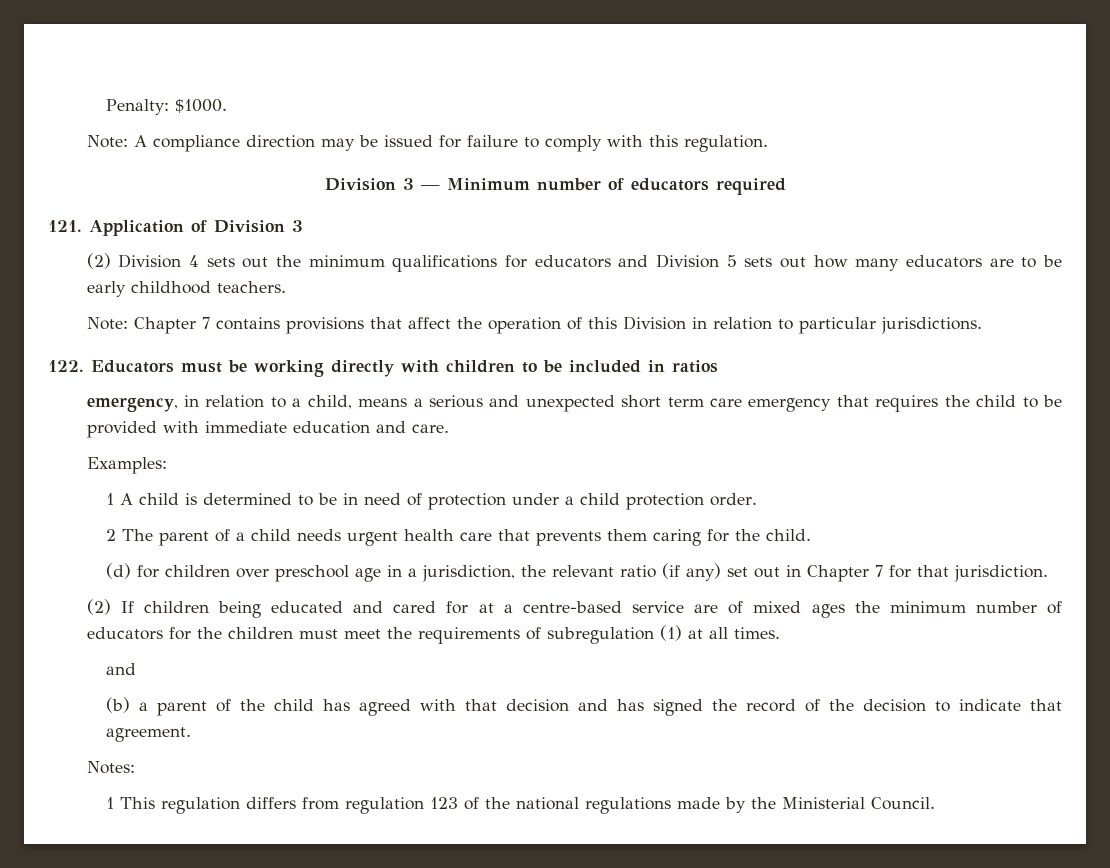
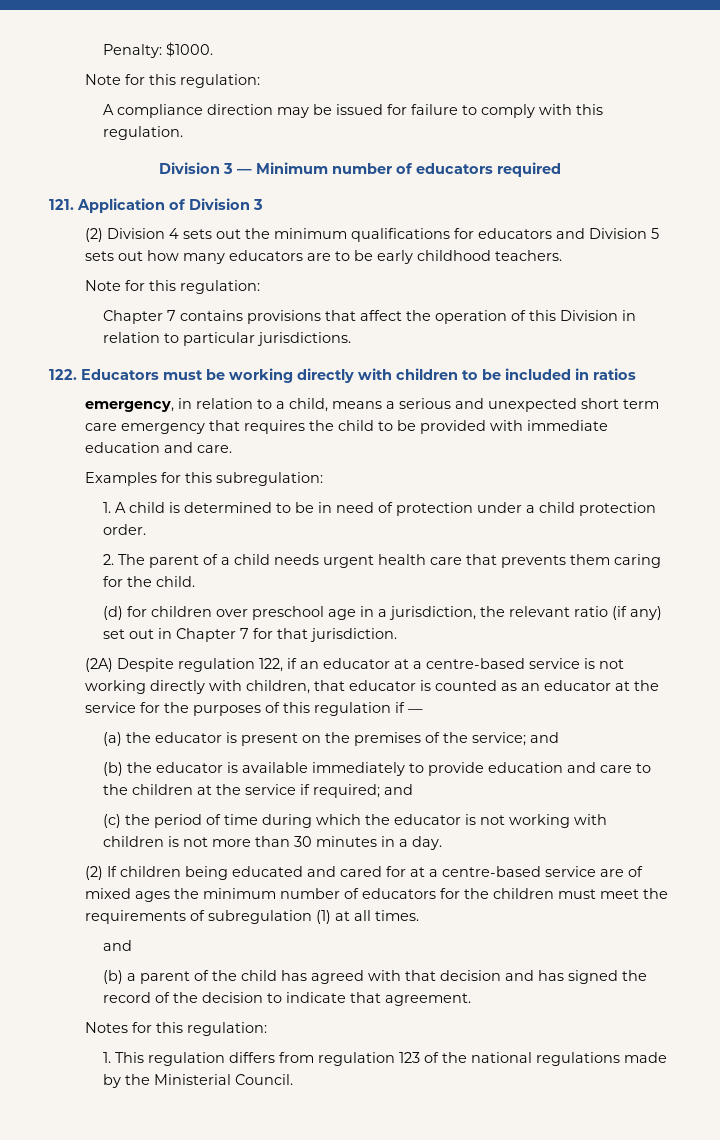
  Penalty: $1000.
- Note: A compliance direction may be issued for failure to comply with this regulation.
+ Note for this regulation:
+ A compliance direction may be issued for failure to comply with this regulation.
  (2) Division 4 sets out the minimum qualifications for educators and Division 5 sets out how many educators are to be early childhood teachers.
- Note: Chapter 7 contains provisions that affect the operation of this Division in relation to particular jurisdictions.
+ Note for this regulation:
+ Chapter 7 contains provisions that affect the operation of this Division in relation to particular jurisdictions.
- Examples:
- 1 A child is determined to be in need of protection under a child protection order.
+ Examples for this subregulation:
+ 1. A child is determined to be in need of protection under a child protection order.
- 2 The parent of a child needs urgent health care that prevents them caring for the child.
+ 2. The parent of a child needs urgent health care that prevents them caring for the child.
+ (2A) Despite regulation 122, if an educator at a centre-based service is not working directly with children, that educator is counted as an educator at the service for the purposes of this regulation if —
+ (a) the educator is present on the premises of the service; and
+ (b) the educator is available immediately to provide education and care to the children at the service if required; and
+ (c) the period of time during which the educator is not working with children is not more than 30 minutes in a day.
- Notes:
- 1 This regulation differs from regulation 123 of the national regulations made by the Ministerial Council.
+ Notes for this regulation:
+ 1. This regulation differs from regulation 123 of the national regulations made by the Ministerial Council.

